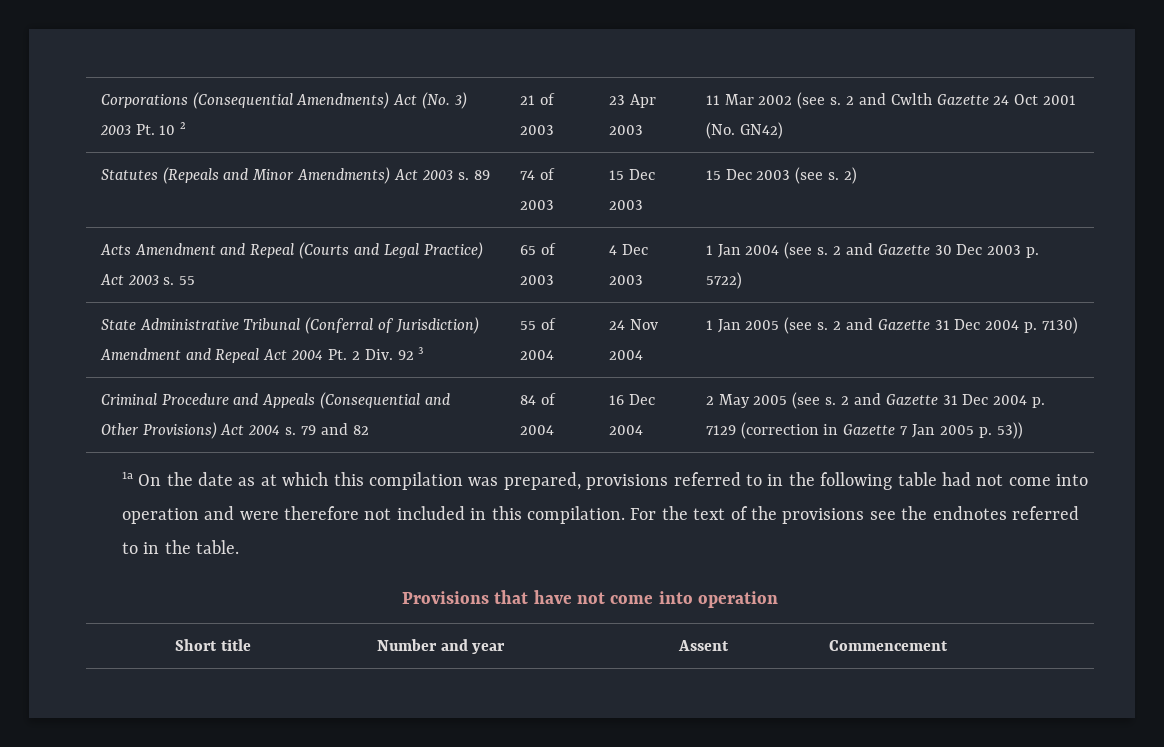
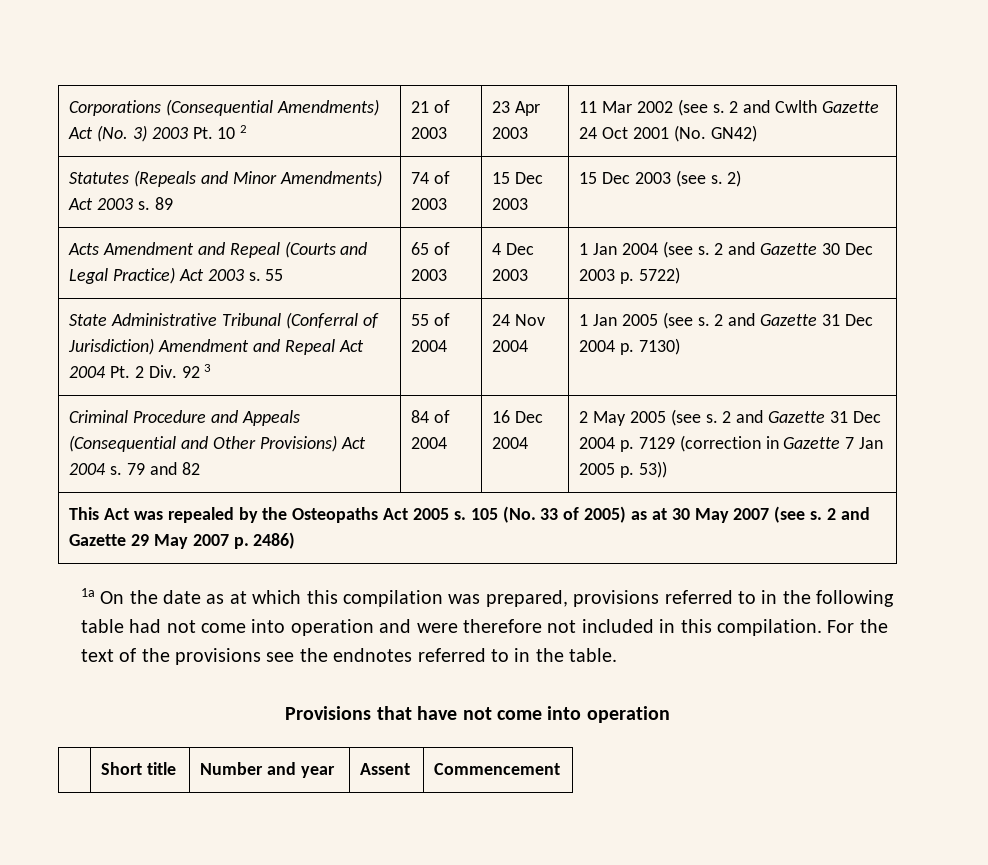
+ This Act was repealed by the Osteopaths Act 2005 s. 105 (No. 33 of 2005) as at 30 May 2007 (see s. 2 and Gazette 29 May 2007 p. 2486)

